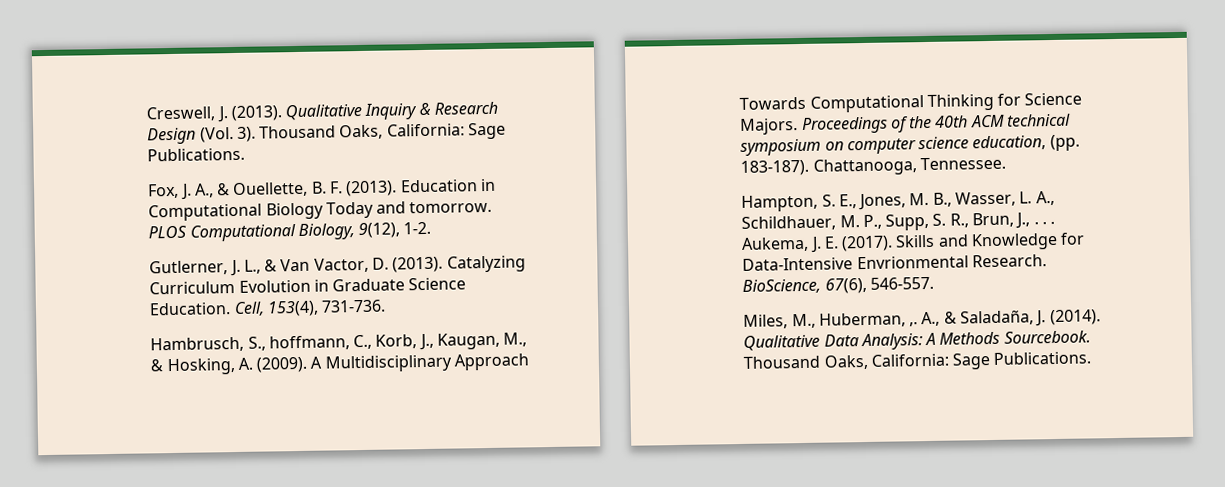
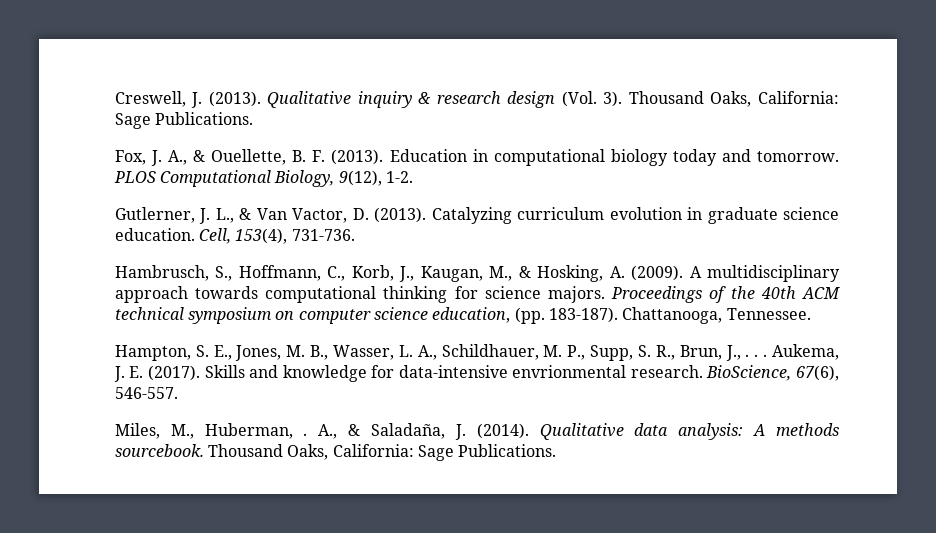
- Qualitative Inquiry & Research Design (Vol. 3).
+ Qualitative inquiry & research design (Vol. 3).
- Education in Computational Biology Today and tomorrow.
+ Education in computational biology today and tomorrow.
- Catalyzing Curriculum Evolution in Graduate Science Education.
+ Catalyzing curriculum evolution in graduate science education.
- Hambrusch, S., hoffmann, C., Korb, J., Kaugan, M., & Hosking, A. (2009).
+ Hambrusch, S., Hoffmann, C., Korb, J., Kaugan, M., & Hosking, A. (2009).
- A Multidisciplinary Approach Towards Computational Thinking for Science Majors.
+ A multidisciplinary approach towards computational thinking for science majors.
- Skills and Knowledge for Data-Intensive Envrionmental Research.
+ Skills and knowledge for data-intensive envrionmental research.
- Miles, M., Huberman, ,.
+ Miles, M., Huberman, .
- Qualitative Data Analysis: A Methods Sourcebook.
+ Qualitative data analysis: A methods sourcebook.

